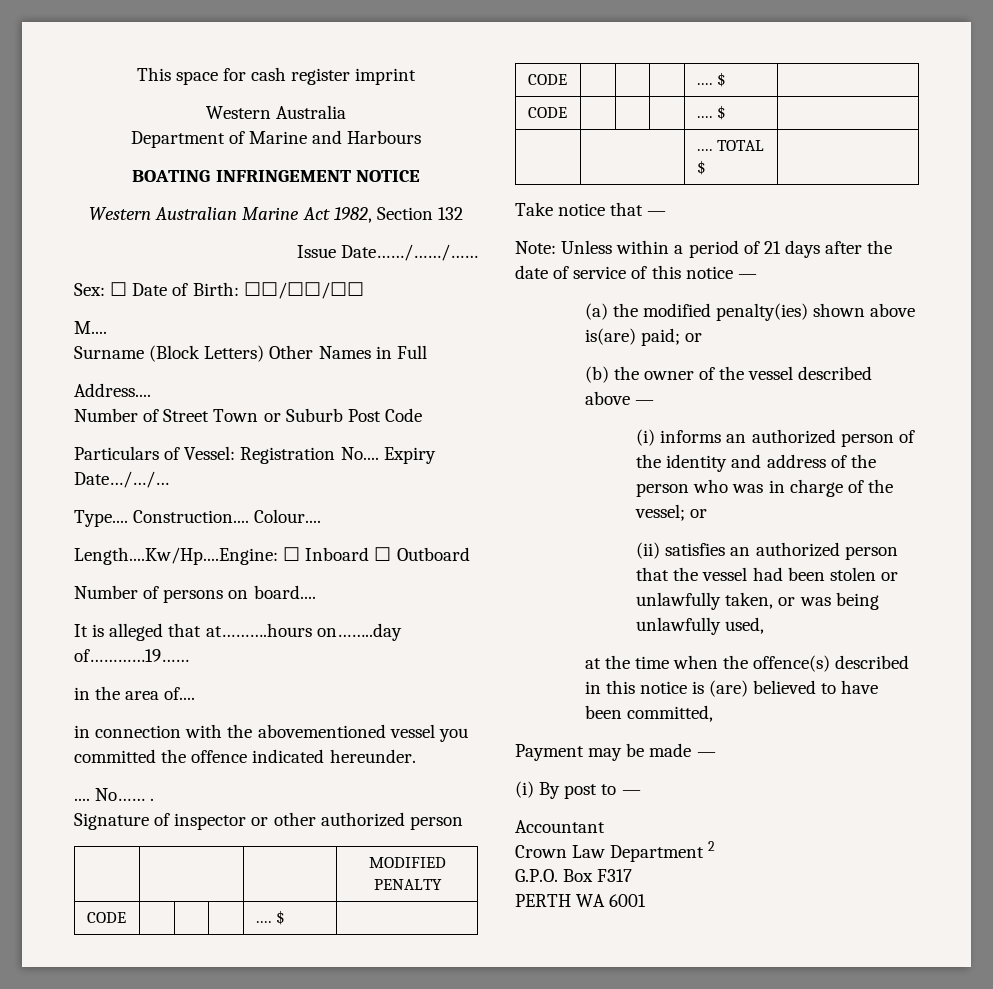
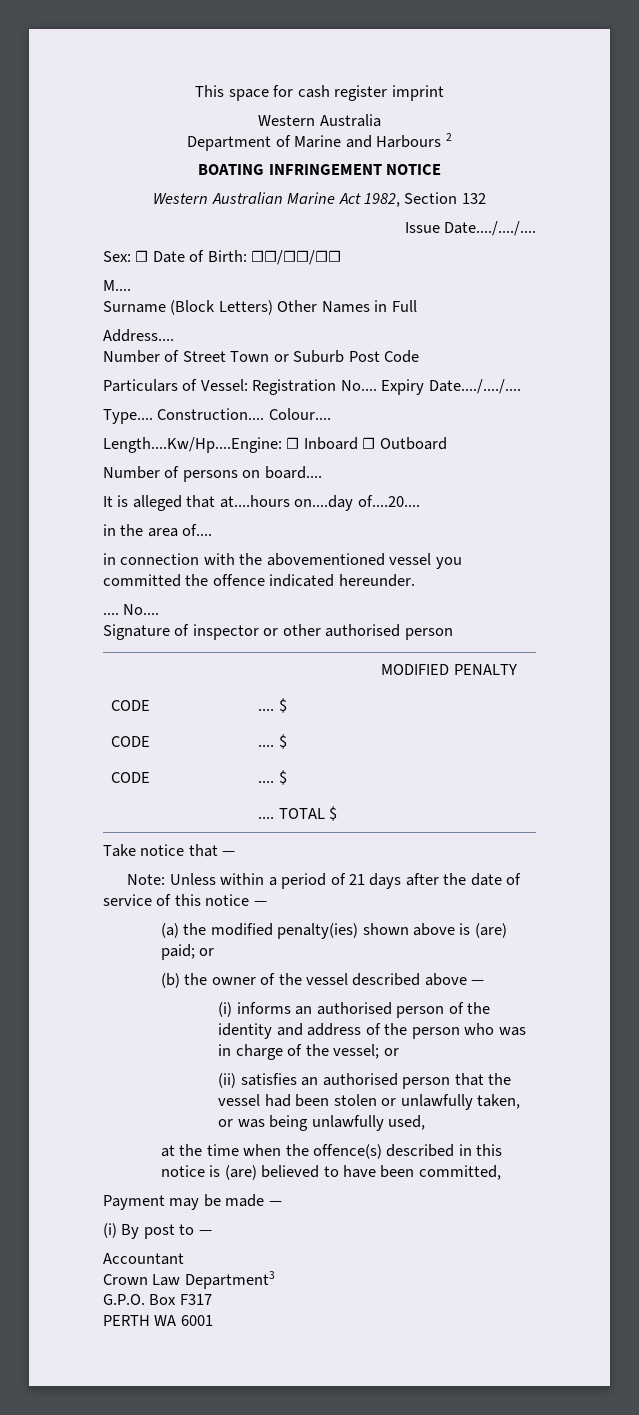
- Department of Marine and Harbours
+ Department of Marine and Harbours 2
- Issue Date……/……/……
+ Issue Date..../..../....
- Expiry Date…/…/…
+ Expiry Date..../..../....
- It is alleged that at……….hours on……..day of…………19……
+ It is alleged that at....hours on....day of....20....
- .... No…… .
+ .... No....
- Signature of inspector or other authorized person
+ Signature of inspector or other authorised person
- (a) the modified penalty(ies) shown above is(are) paid; or
+ (a) the modified penalty(ies) shown above is (are) paid; or
- (i) informs an authorized person of the identity and address of the person who was in charge of the vessel; or
+ (i) informs an authorised person of the identity and address of the person who was in charge of the vessel; or
- (ii) satisfies an authorized person that the vessel had been stolen or unlawfully taken, or was being unlawfully used,
+ (ii) satisfies an authorised person that the vessel had been stolen or unlawfully taken, or was being unlawfully used,
- Crown Law Department 2
+ Crown Law Department3

